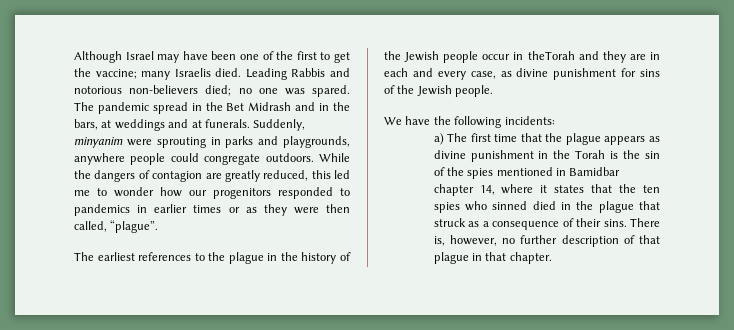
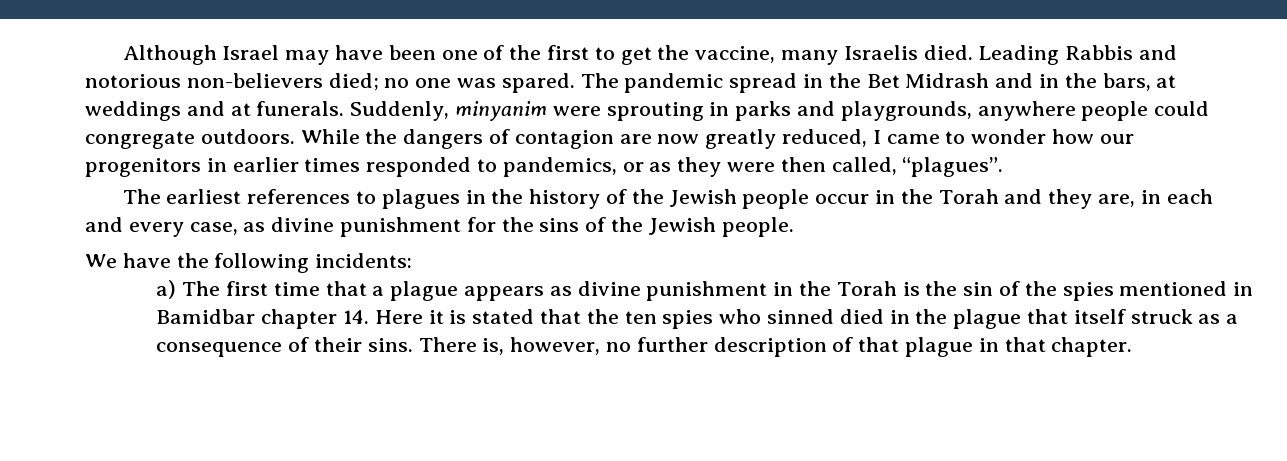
- Although Israel may have been one of the first to get the vaccine; many Israelis died.
+ Although Israel may have been one of the first to get the vaccine, many Israelis died.
- While the dangers of contagion are greatly reduced, this led me to wonder how our progenitors responded to pandemics in earlier times or as they were then called, “plague”.
+ While the dangers of contagion are now greatly reduced, I came to wonder how our progenitors in earlier times responded to pandemics, or as they were then called, “plagues”.
- The earliest references to the plague in the history of the Jewish people occur in theTorah and they are in each and every case, as divine punishment for sins of the Jewish people.
+ The earliest references to plagues in the history of the Jewish people occur in the Torah and they are, in each and every case, as divine punishment for the sins of the Jewish people.
- a) The first time that the plague appears as divine punishment in the Torah is the sin of the spies mentioned in Bamidbar chapter 14, where it states that the ten spies who sinned died in the plague that struck as a consequence of their sins.
+ a) The first time that a plague appears as divine punishment in the Torah is the sin of the spies mentioned in Bamidbar chapter 14. Here it is stated that the ten spies who sinned died in the plague that itself struck as a consequence of their sins.

